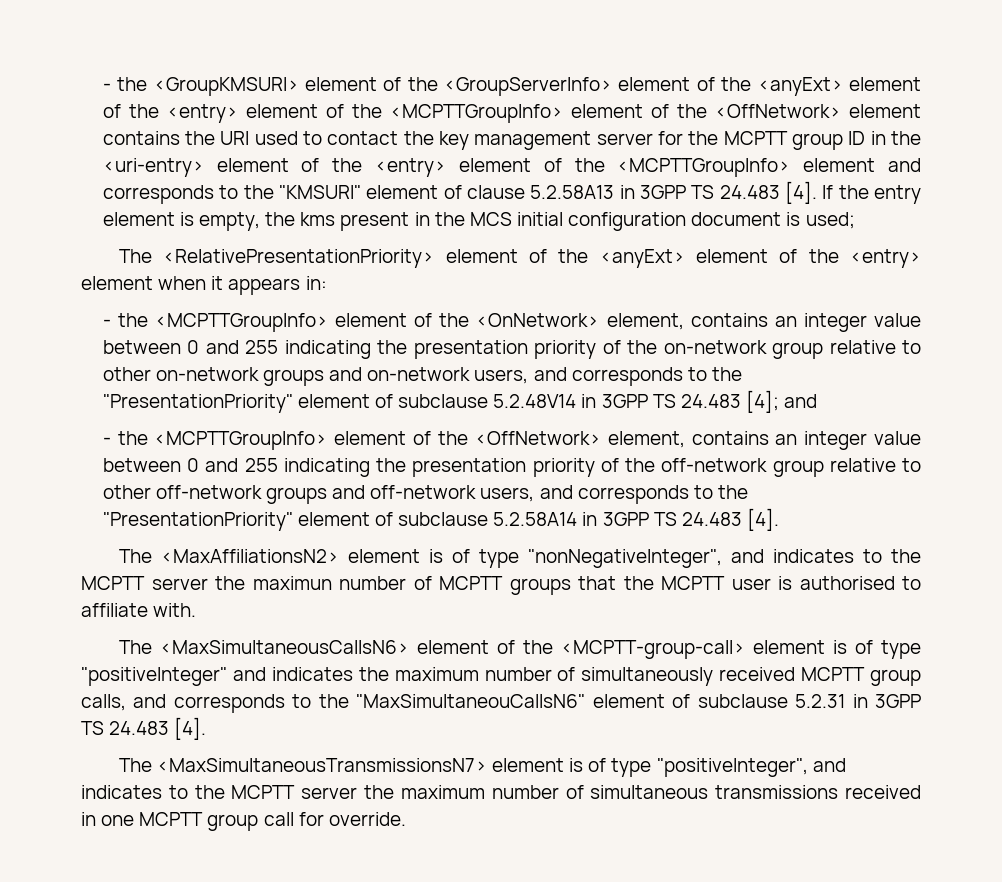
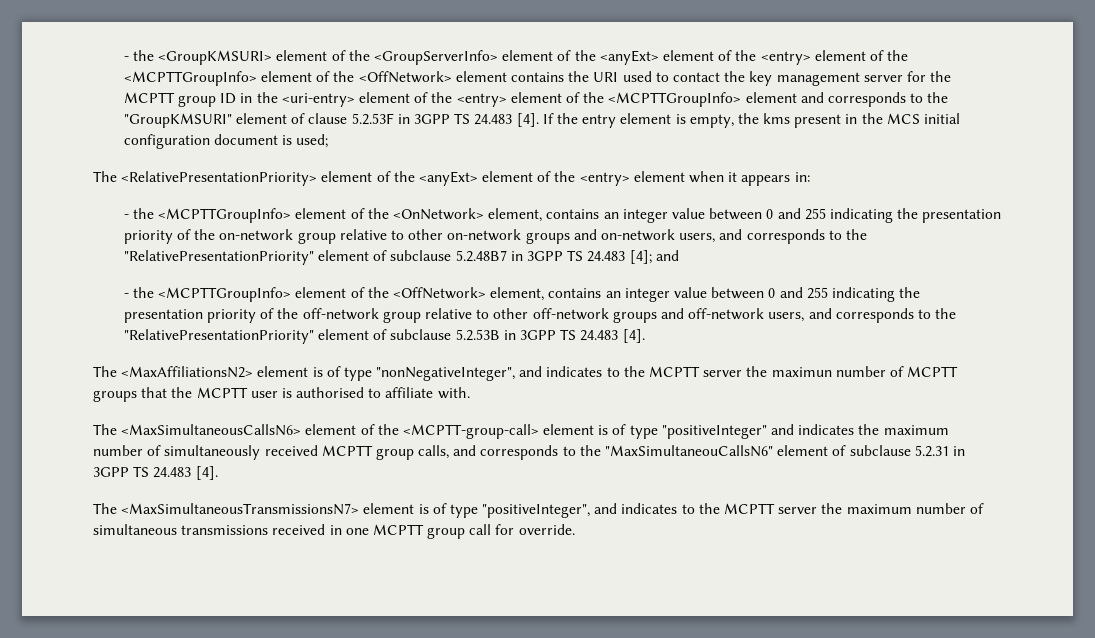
- - the <GroupKMSURI> element of the <GroupServerInfo> element of the <anyExt> element of the <entry> element of the <MCPTTGroupInfo> element of the <OffNetwork> element contains the URI used to contact the key management server for the MCPTT group ID in the <uri-entry> element of the <entry> element of the <MCPTTGroupInfo> element and corresponds to the "KMSURI" element of clause 5.2.58A13 in 3GPP TS 24.483 [4].
+ - the <GroupKMSURI> element of the <GroupServerInfo> element of the <anyExt> element of the <entry> element of the <MCPTTGroupInfo> element of the <OffNetwork> element contains the URI used to contact the key management server for the MCPTT group ID in the <uri-entry> element of the <entry> element of the <MCPTTGroupInfo> element and corresponds to the "GroupKMSURI" element of clause 5.2.53F in 3GPP TS 24.483 [4].
- - the <MCPTTGroupInfo> element of the <OnNetwork> element, contains an integer value between 0 and 255 indicating the presentation priority of the on-network group relative to other on-network groups and on-network users, and corresponds to the "PresentationPriority" element of subclause 5.2.48V14 in 3GPP TS 24.483 [4]; and
+ - the <MCPTTGroupInfo> element of the <OnNetwork> element, contains an integer value between 0 and 255 indicating the presentation priority of the on-network group relative to other on-network groups and on-network users, and corresponds to the "RelativePresentationPriority" element of subclause 5.2.48B7 in 3GPP TS 24.483 [4]; and
- - the <MCPTTGroupInfo> element of the <OffNetwork> element, contains an integer value between 0 and 255 indicating the presentation priority of the off-network group relative to other off-network groups and off-network users, and corresponds to the "PresentationPriority" element of subclause 5.2.58A14 in 3GPP TS 24.483 [4].
+ - the <MCPTTGroupInfo> element of the <OffNetwork> element, contains an integer value between 0 and 255 indicating the presentation priority of the off-network group relative to other off-network groups and off-network users, and corresponds to the "RelativePresentationPriority" element of subclause 5.2.53B in 3GPP TS 24.483 [4].

